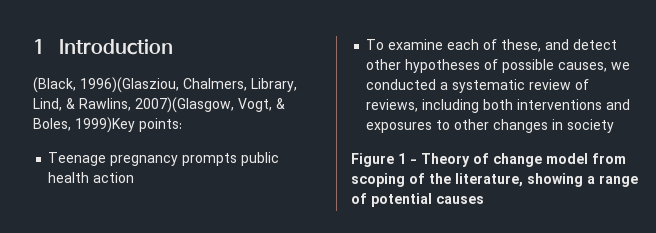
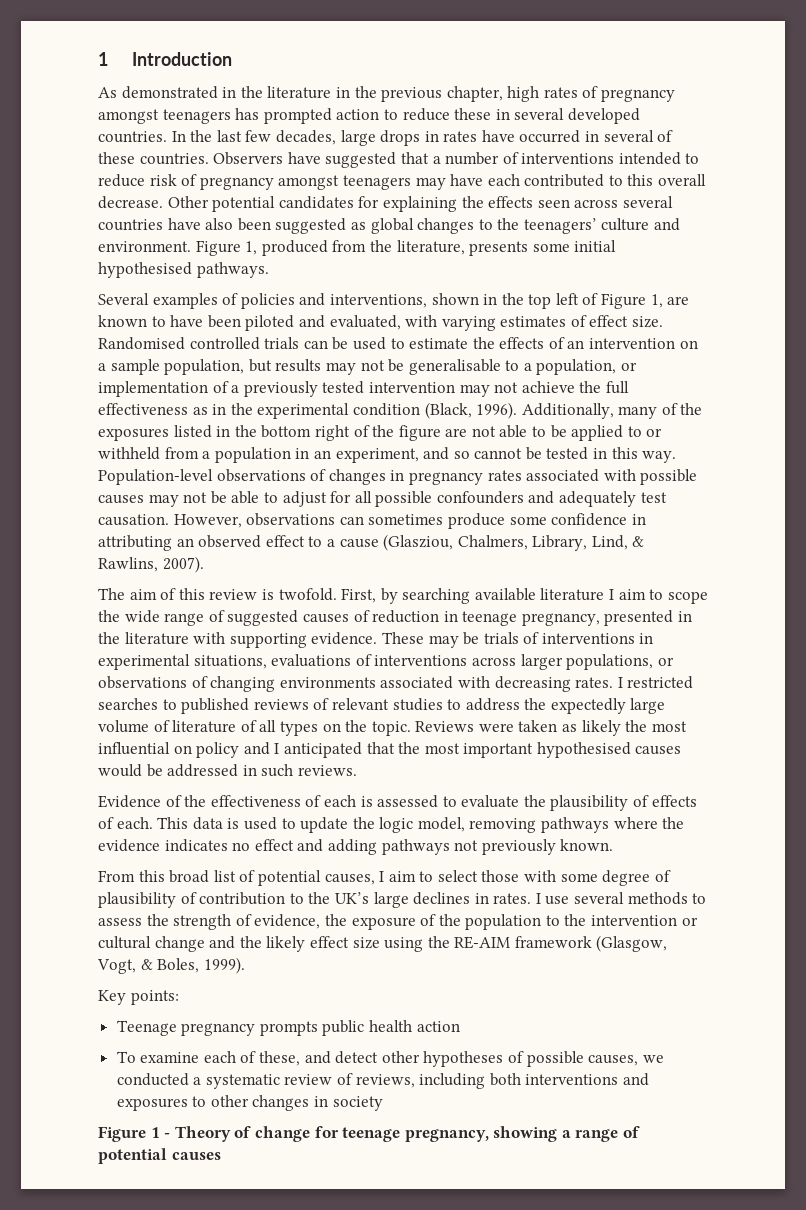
- (Black, 1996)(Glasziou, Chalmers, Library, Lind, & Rawlins, 2007)(Glasgow, Vogt, & Boles, 1999)Key points:
+ As demonstrated in the literature in the previous chapter, high rates of pregnancy amongst teenagers has prompted action to reduce these in several developed countries. In the last few decades, large drops in rates have occurred in several of these countries. Observers have suggested that a number of interventions intended to reduce risk of pregnancy amongst teenagers may have each contributed to this overall decrease. Other potential candidates for explaining the effects seen across several countries have also been suggested as global changes to the teenagers’ culture and environment. Figure 1, produced from the literature, presents some initial hypothesised pathways.
+ Several examples of policies and interventions, shown in the top left of Figure 1, are known to have been piloted and evaluated, with varying estimates of effect size. Randomised controlled trials can be used to estimate the effects of an intervention on a sample population, but results may not be generalisable to a population, or implementation of a previously tested intervention may not achieve the full effectiveness as in the experimental condition (Black, 1996). Additionally, many of the exposures listed in the bottom right of the figure are not able to be applied to or withheld from a population in an experiment, and so cannot be tested in this way. Population-level observations of changes in pregnancy rates associated with possible causes may not be able to adjust for all possible confounders and adequately test causation. However, observations can sometimes produce some confidence in attributing an observed effect to a cause (Glasziou, Chalmers, Library, Lind, & Rawlins, 2007).
+ The aim of this review is twofold. First, by searching available literature I aim to scope the wide range of suggested causes of reduction in teenage pregnancy, presented in the literature with supporting evidence. These may be trials of interventions in experimental situations, evaluations of interventions across larger populations, or observations of changing environments associated with decreasing rates. I restricted searches to published reviews of relevant studies to address the expectedly large volume of literature of all types on the topic. Reviews were taken as likely the most influential on policy and I anticipated that the most important hypothesised causes would be addressed in such reviews.
+ Evidence of the effectiveness of each is assessed to evaluate the plausibility of effects of each. This data is used to update the logic model, removing pathways where the evidence indicates no effect and adding pathways not previously known.
+ From this broad list of potential causes, I aim to select those with some degree of plausibility of contribution to the UK’s large declines in rates. I use several methods to assess the strength of evidence, the exposure of the population to the intervention or cultural change and the likely effect size using the RE-AIM framework (Glasgow, Vogt, & Boles, 1999).
+ Key points:
- Figure 1 - Theory of change model from scoping of the literature, showing a range of potential causes
+ Figure 1 - Theory of change for teenage pregnancy, showing a range of potential causes

